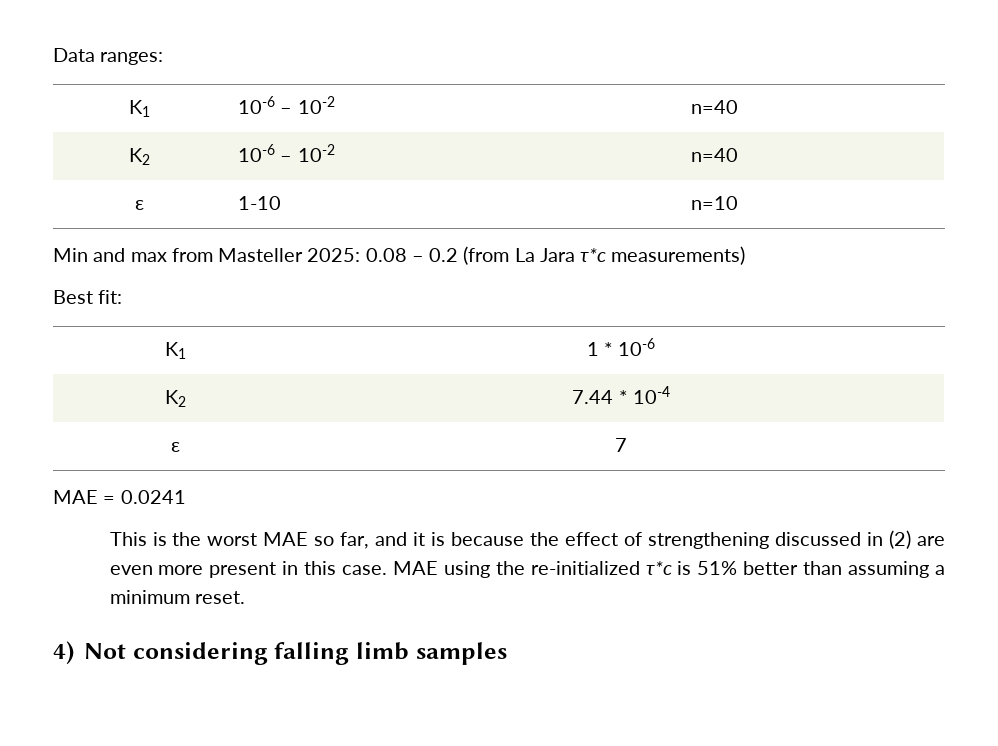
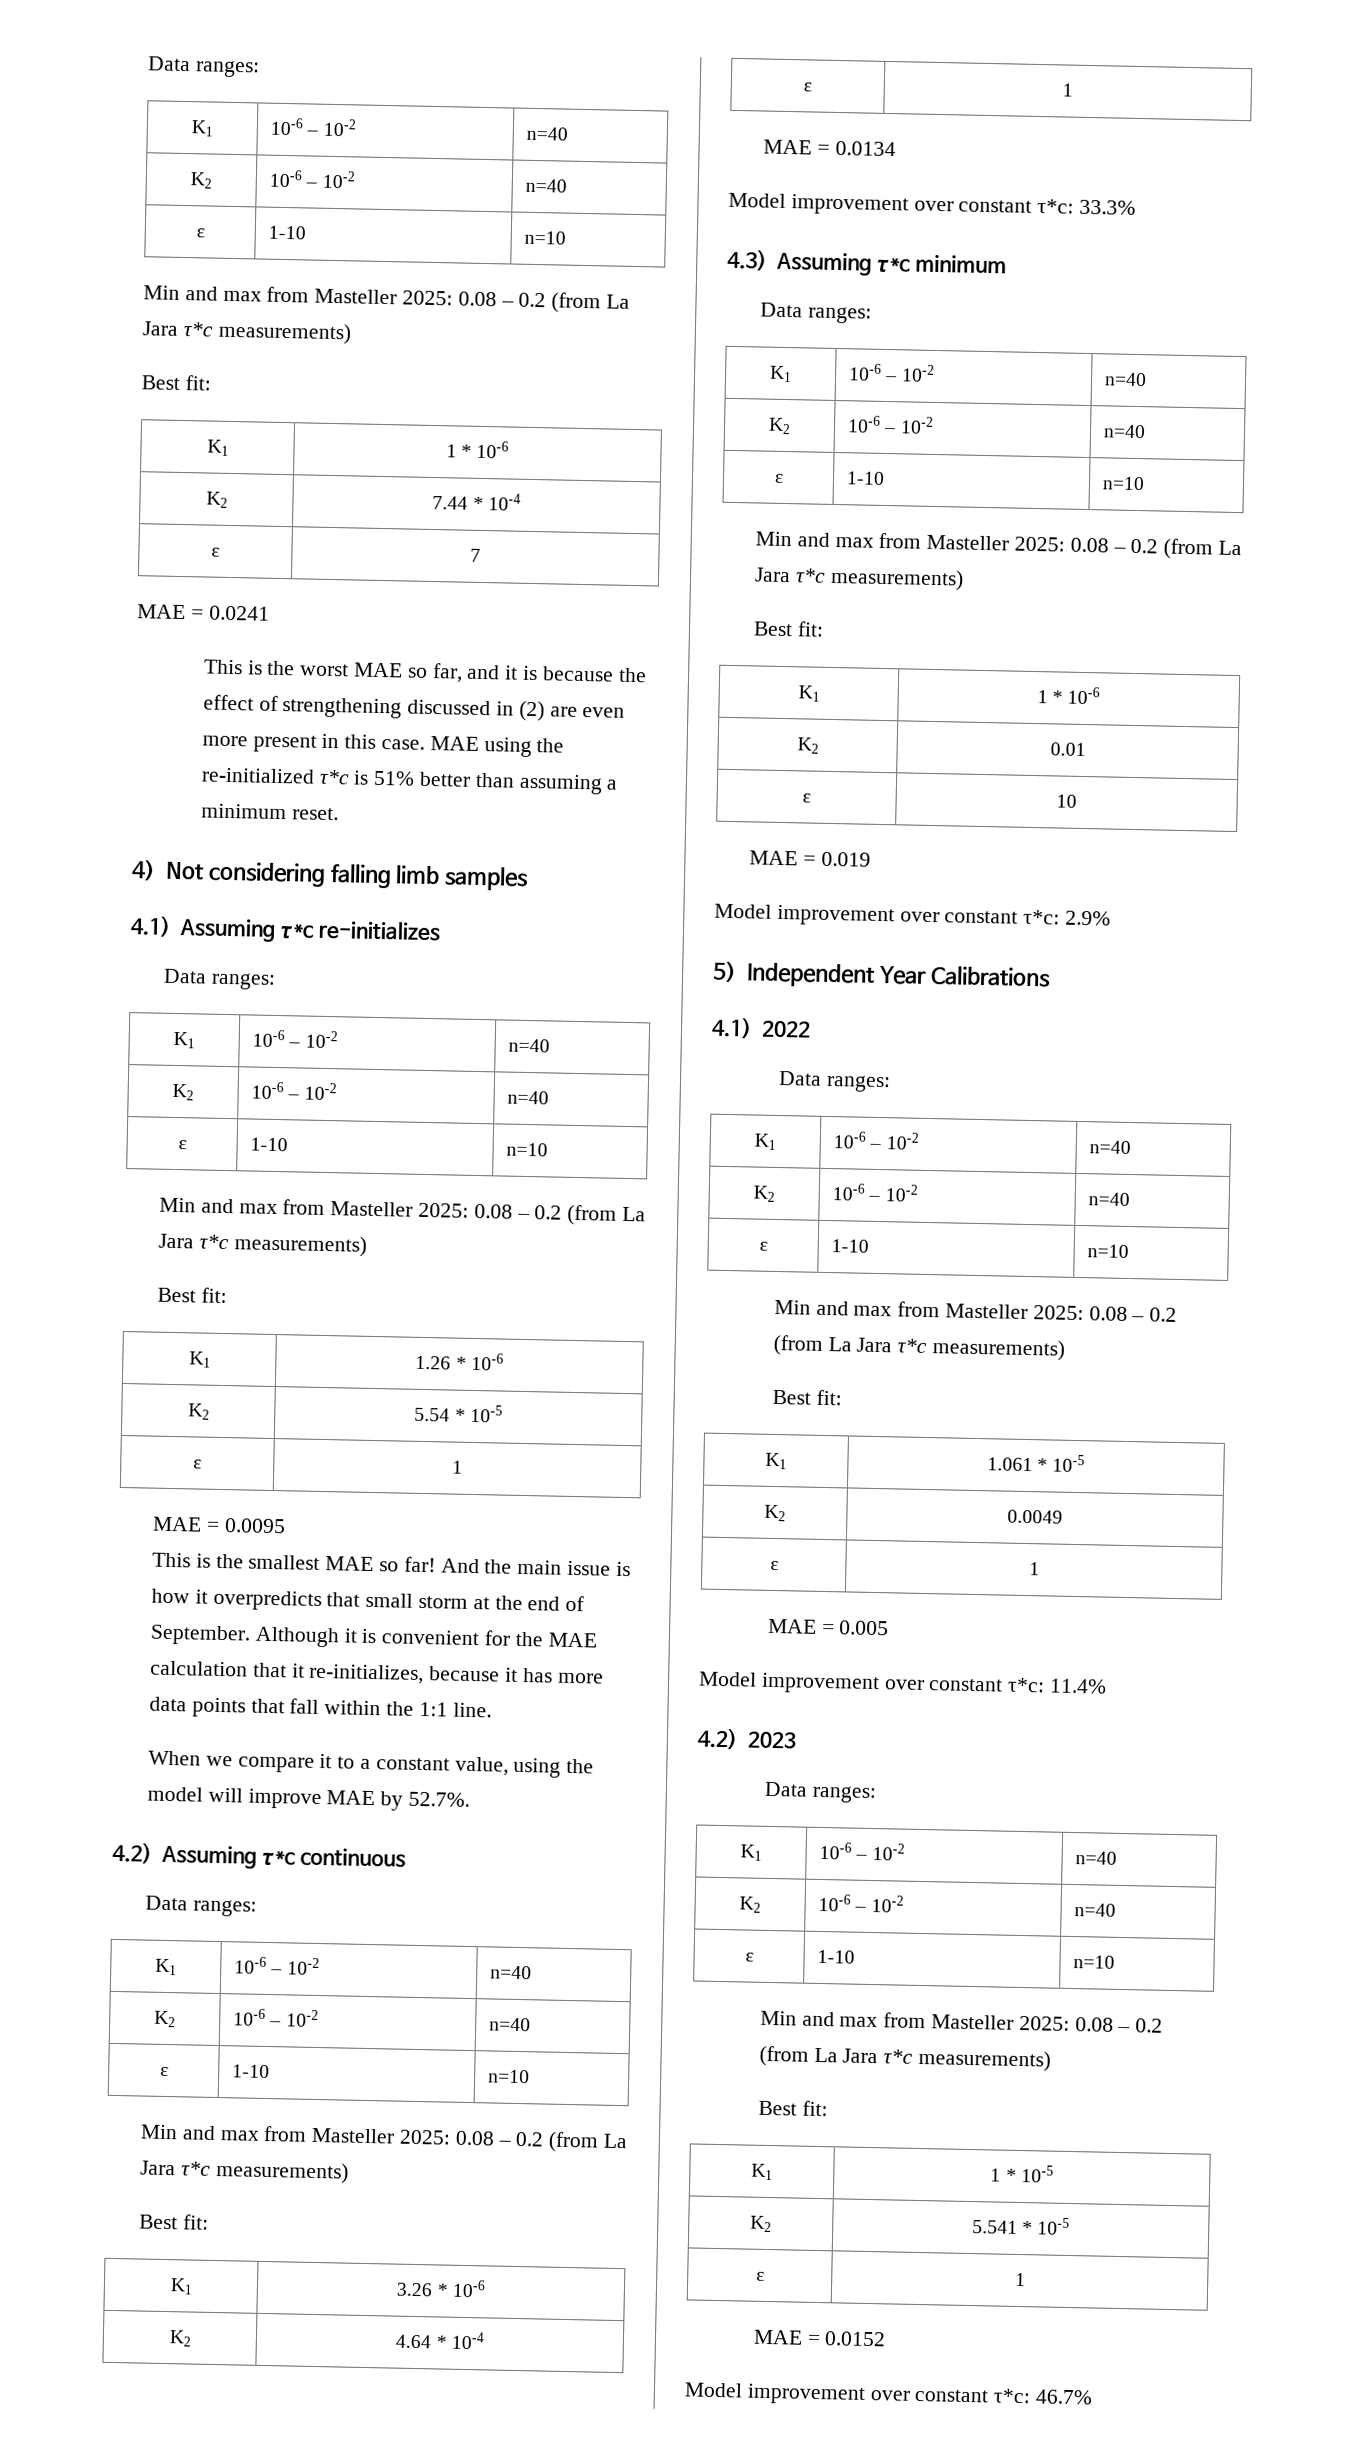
+ 4.1) Assuming τ*c re-initializes
+ Data ranges:
+ K1 | 10-6 – 10-2 | n=40
+ K2 | 10-6 – 10-2 | n=40
+ ε | 1-10 | n=10
+ Min and max from Masteller 2025: 0.08 – 0.2 (from La Jara τ*c measurements)
+ Best fit:
+ K1 | 1.26 * 10-6
+ K2 | 5.54 * 10-5
+ ε | 1
+ MAE = 0.0095
+ This is the smallest MAE so far! And the main issue is how it overpredicts that small storm at the end of September. Although it is convenient for the MAE calculation that it re-initializes, because it has more data points that fall within the 1:1 line.
+ When we compare it to a constant value, using the model will improve MAE by 52.7%.
+ 4.2) Assuming τ*c continuous
+ Data ranges:
+ K1 | 10-6 – 10-2 | n=40
+ K2 | 10-6 – 10-2 | n=40
+ ε | 1-10 | n=10
+ Min and max from Masteller 2025: 0.08 – 0.2 (from La Jara τ*c measurements)
+ Best fit:
+ K1 | 3.26 * 10-6
+ K2 | 4.64 * 10-4
+ ε | 1
+ MAE = 0.0134
+ Model improvement over constant τ*c: 33.3%
+ 4.3) Assuming τ*c minimum
+ Data ranges:
+ K1 | 10-6 – 10-2 | n=40
+ K2 | 10-6 – 10-2 | n=40
+ ε | 1-10 | n=10
+ Min and max from Masteller 2025: 0.08 – 0.2 (from La Jara τ*c measurements)
+ Best fit:
+ K1 | 1 * 10-6
+ K2 | 0.01
+ ε | 10
+ MAE = 0.019
+ Model improvement over constant τ*c: 2.9%
+ 5) Independent Year Calibrations
+ 4.1) 2022
+ Data ranges:
+ K1 | 10-6 – 10-2 | n=40
+ K2 | 10-6 – 10-2 | n=40
+ ε | 1-10 | n=10
+ Min and max from Masteller 2025: 0.08 – 0.2 (from La Jara τ*c measurements)
+ Best fit:
+ K1 | 1.061 * 10-5
+ K2 | 0.0049
+ ε | 1
+ MAE = 0.005
+ Model improvement over constant τ*c: 11.4%
+ 4.2) 2023
+ Data ranges:
+ K1 | 10-6 – 10-2 | n=40
+ K2 | 10-6 – 10-2 | n=40
+ ε | 1-10 | n=10
+ Min and max from Masteller 2025: 0.08 – 0.2 (from La Jara τ*c measurements)
+ Best fit:
+ K1 | 1 * 10-5
+ K2 | 5.541 * 10-5
+ ε | 1
+ MAE = 0.0152
+ Model improvement over constant τ*c: 46.7%

